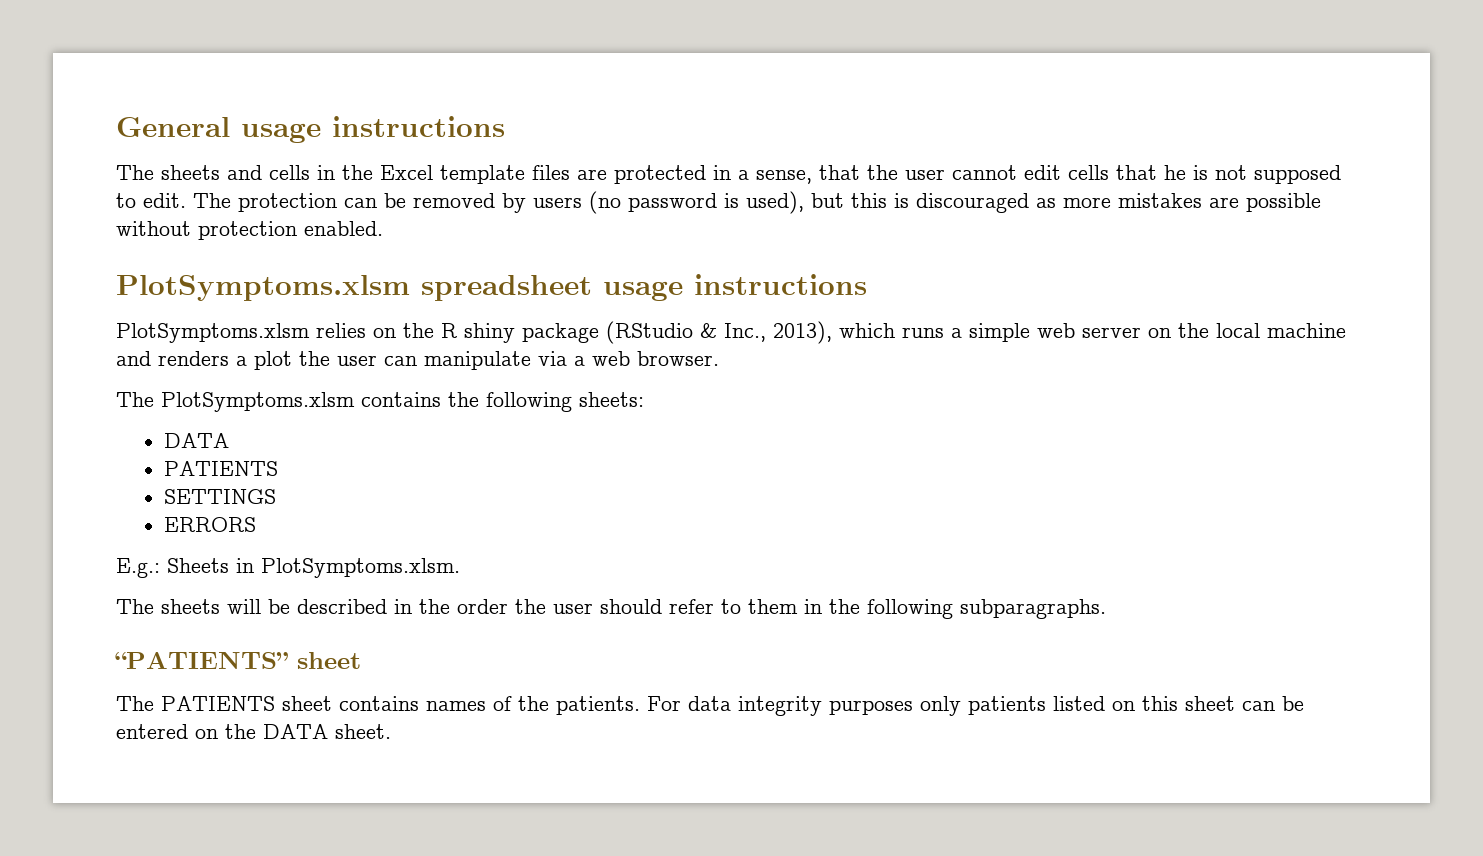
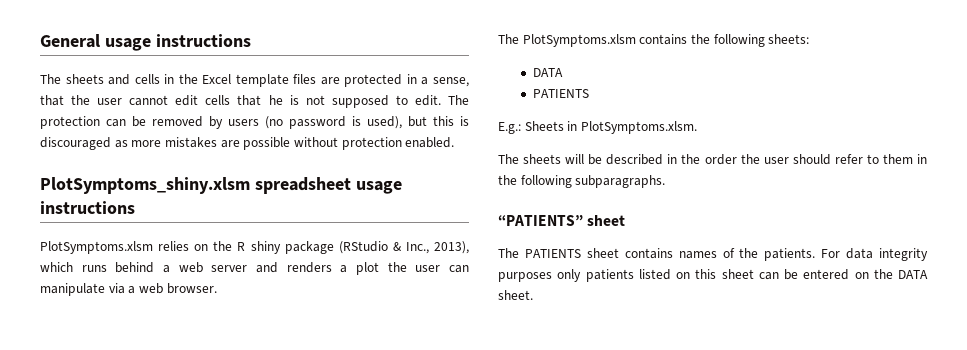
- PlotSymptoms.xlsm spreadsheet usage instructions
+ PlotSymptoms_shiny.xlsm spreadsheet usage instructions
- PlotSymptoms.xlsm relies on the R shiny package (RStudio & Inc., 2013), which runs a simple web server on the local machine and renders a plot the user can manipulate via a web browser.
+ PlotSymptoms.xlsm relies on the R shiny package (RStudio & Inc., 2013), which runs behind a web server and renders a plot the user can manipulate via a web browser.
- SETTINGS
- ERRORS

